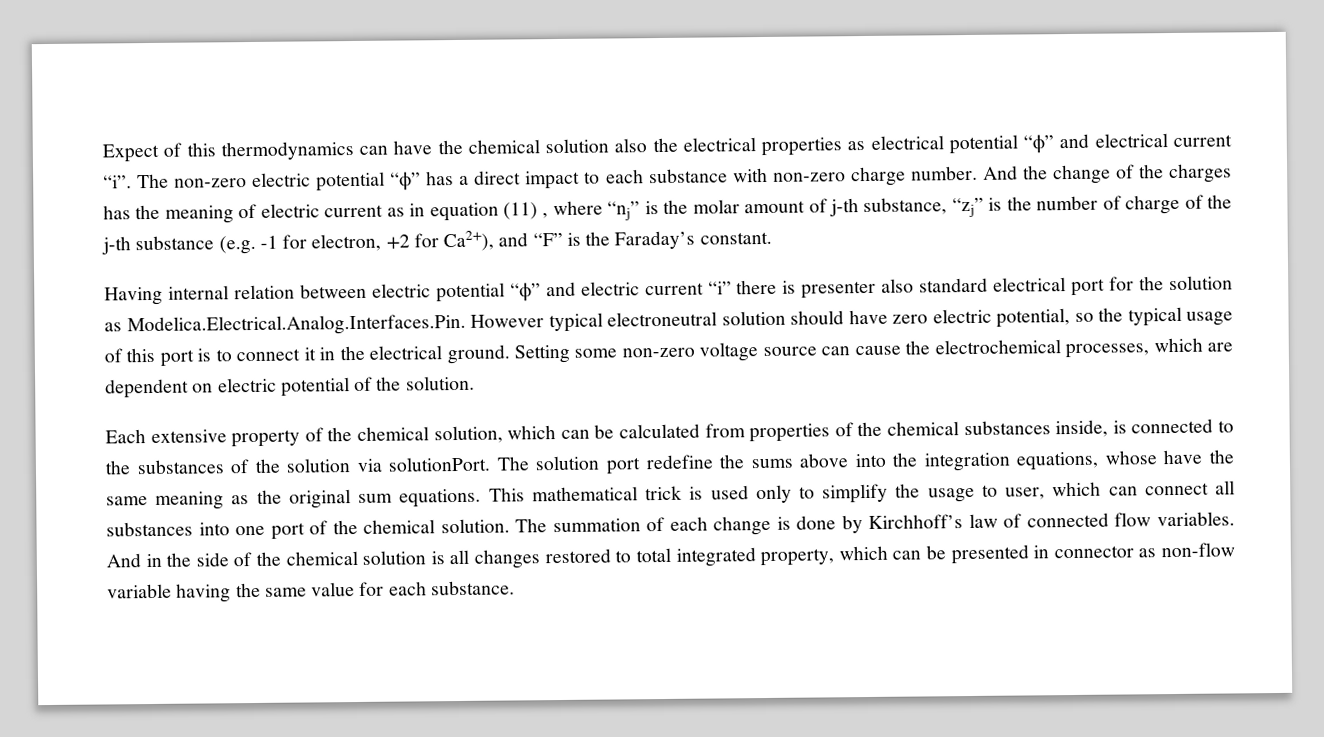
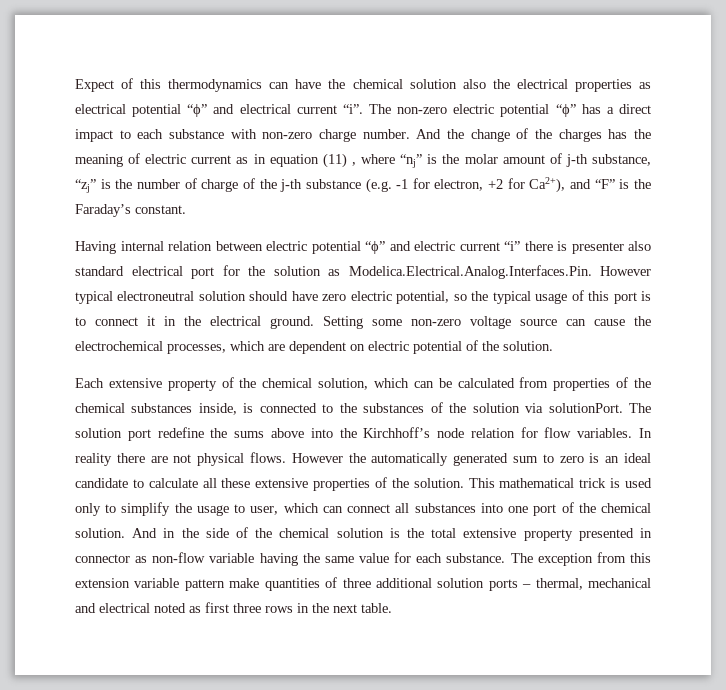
- The solution port redefine the sums above into the integration equations, whose have the same meaning as the original sum equations.
+ The solution port redefine the sums above into the Kirchhoff’s node relation for flow variables. In reality there are not physical flows. However the automatically generated sum to zero is an ideal candidate to calculate all these extensive properties of the solution.
- The summation of each change is done by Kirchhoff’s law of connected flow variables.
- And in the side of the chemical solution is all changes restored to total integrated property, which can be presented in connector as non-flow variable having the same value for each substance.
+ And in the side of the chemical solution is the total extensive property presented in connector as non-flow variable having the same value for each substance.
+ The exception from this extension variable pattern make quantities of three additional solution ports – thermal, mechanical and electrical noted as first three rows in the next table.

